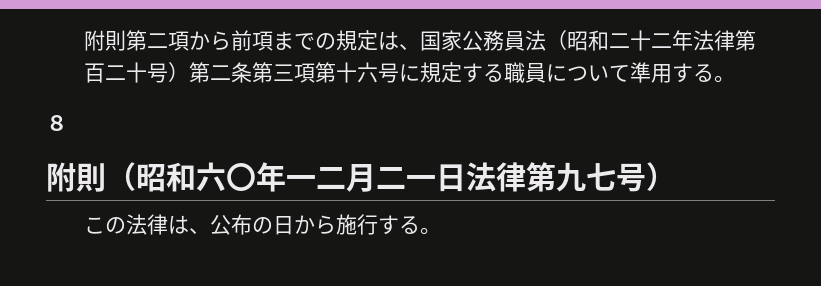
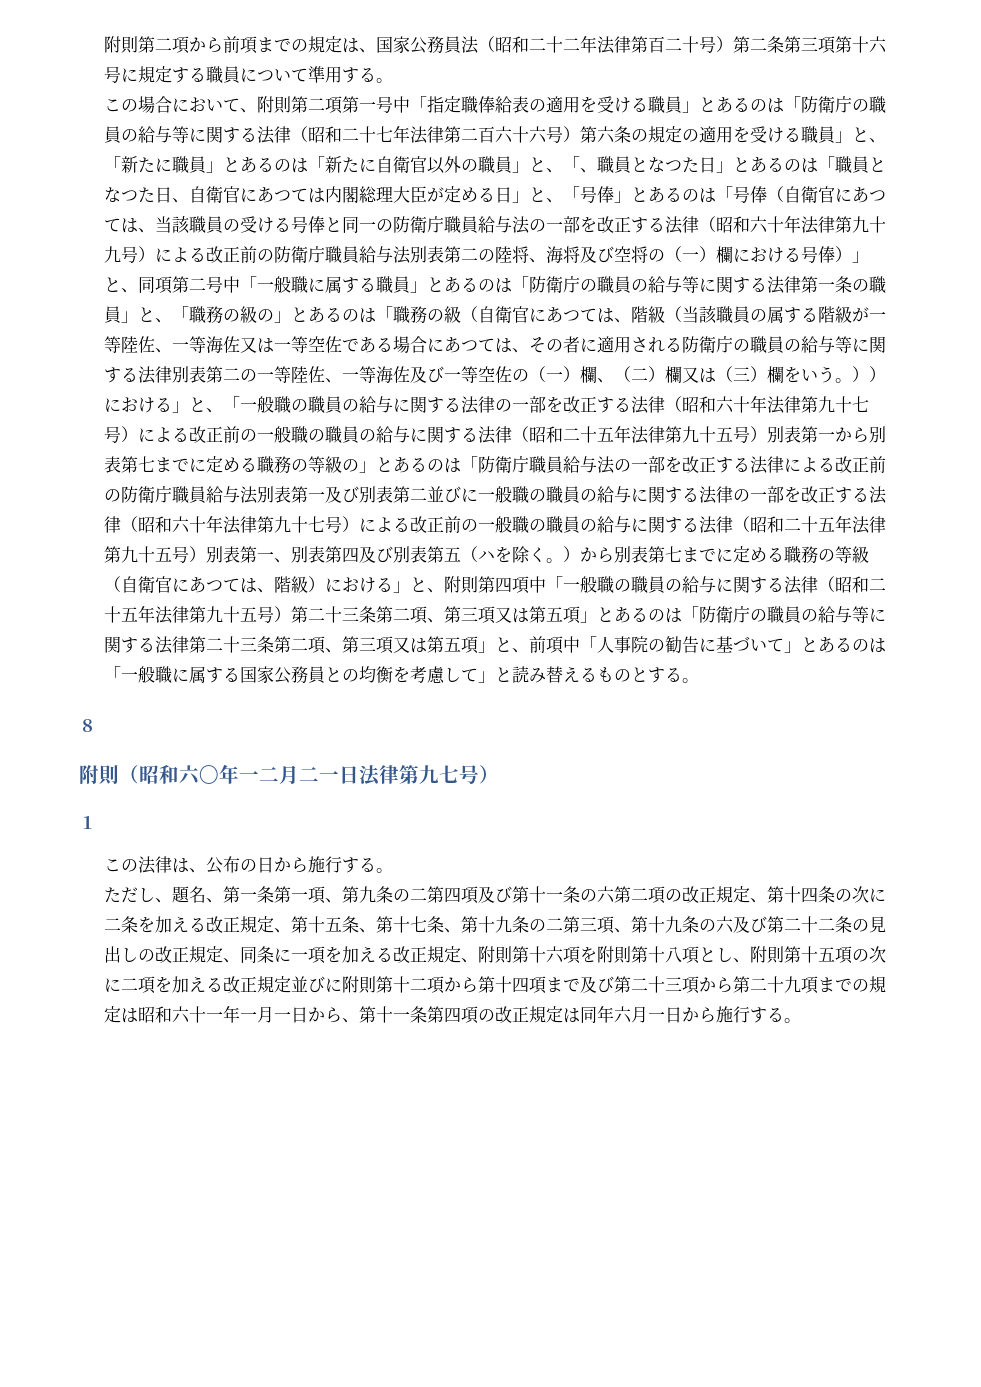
+ この場合において、附則第二項第一号中「指定職俸給表の適用を受ける職員」とあるのは「防衛庁の職員の給与等に関する法律（昭和二十七年法律第二百六十六号）第六条の規定の適用を受ける職員」と、「新たに職員」とあるのは「新たに自衛官以外の職員」と、「、職員となつた日」とあるのは「職員となつた日、自衛官にあつては内閣総理大臣が定める日」と、「号俸」とあるのは「号俸（自衛官にあつては、当該職員の受ける号俸と同一の防衛庁職員給与法の一部を改正する法律（昭和六十年法律第九十九号）による改正前の防衛庁職員給与法別表第二の陸将、海将及び空将の（一）欄における号俸）」と、同項第二号中「一般職に属する職員」とあるのは「防衛庁の職員の給与等に関する法律第一条の職員」と、「職務の級の」とあるのは「職務の級（自衛官にあつては、階級（当該職員の属する階級が一等陸佐、一等海佐又は一等空佐である場合にあつては、その者に適用される防衛庁の職員の給与等に関する法律別表第二の一等陸佐、一等海佐及び一等空佐の（一）欄、（二）欄又は（三）欄をいう。））における」と、「一般職の職員の給与に関する法律の一部を改正する法律（昭和六十年法律第九十七号）による改正前の一般職の職員の給与に関する法律（昭和二十五年法律第九十五号）別表第一から別表第七までに定める職務の等級の」とあるのは「防衛庁職員給与法の一部を改正する法律による改正前の防衛庁職員給与法別表第一及び別表第二並びに一般職の職員の給与に関する法律の一部を改正する法律（昭和六十年法律第九十七号）による改正前の一般職の職員の給与に関する法律（昭和二十五年法律第九十五号）別表第一、別表第四及び別表第五（ハを除く。）から別表第七までに定める職務の等級（自衛官にあつては、階級）における」と、附則第四項中「一般職の職員の給与に関する法律（昭和二十五年法律第九十五号）第二十三条第二項、第三項又は第五項」とあるのは「防衛庁の職員の給与等に関する法律第二十三条第二項、第三項又は第五項」と、前項中「人事院の勧告に基づいて」とあるのは「一般職に属する国家公務員との均衡を考慮して」と読み替えるものとする。
+ １
+ ただし、題名、第一条第一項、第九条の二第四項及び第十一条の六第二項の改正規定、第十四条の次に二条を加える改正規定、第十五条、第十七条、第十九条の二第三項、第十九条の六及び第二十二条の見出しの改正規定、同条に一項を加える改正規定、附則第十六項を附則第十八項とし、附則第十五項の次に二項を加える改正規定並びに附則第十二項から第十四項まで及び第二十三項から第二十九項までの規定は昭和六十一年一月一日から、第十一条第四項の改正規定は同年六月一日から施行する。

